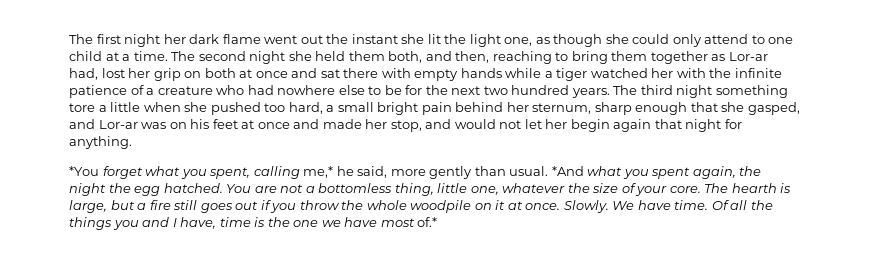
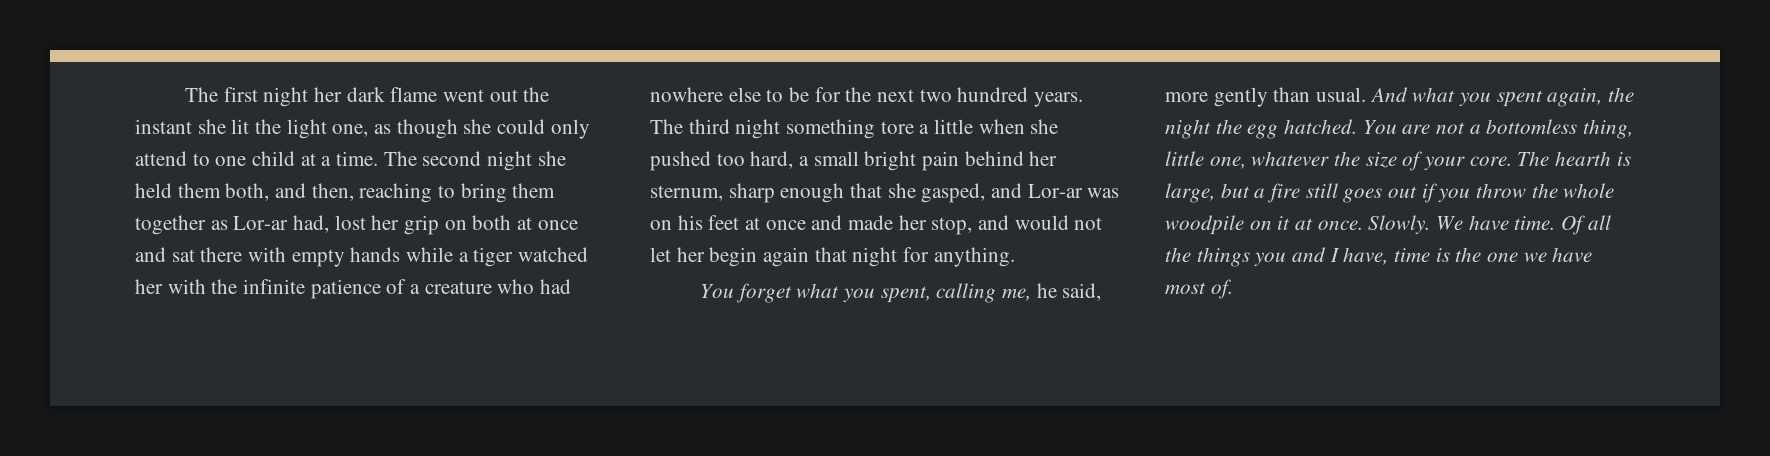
- *You forget what you spent, calling me,* he said, more gently than usual.
+ You forget what you spent, calling me, he said, more gently than usual.
- *And what you spent again, the night the egg hatched.
+ And what you spent again, the night the egg hatched.
- Of all the things you and I have, time is the one we have most of.*
+ Of all the things you and I have, time is the one we have most of.

